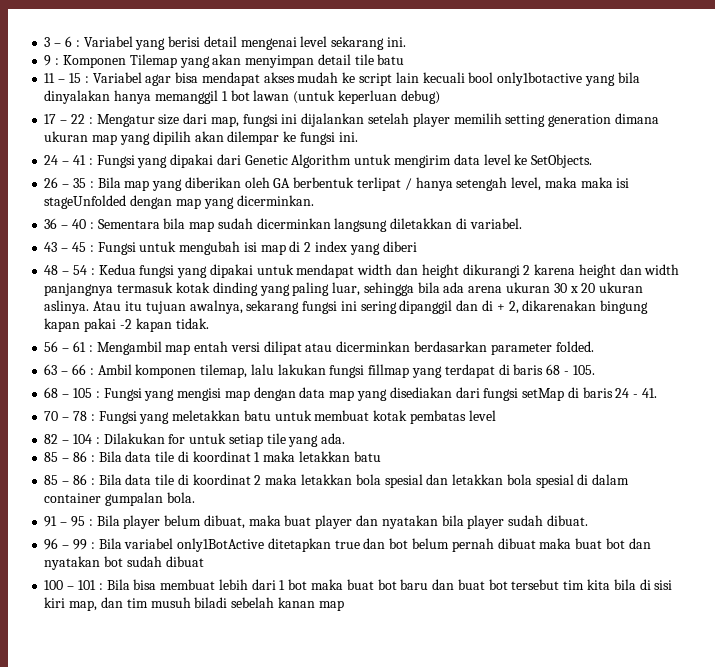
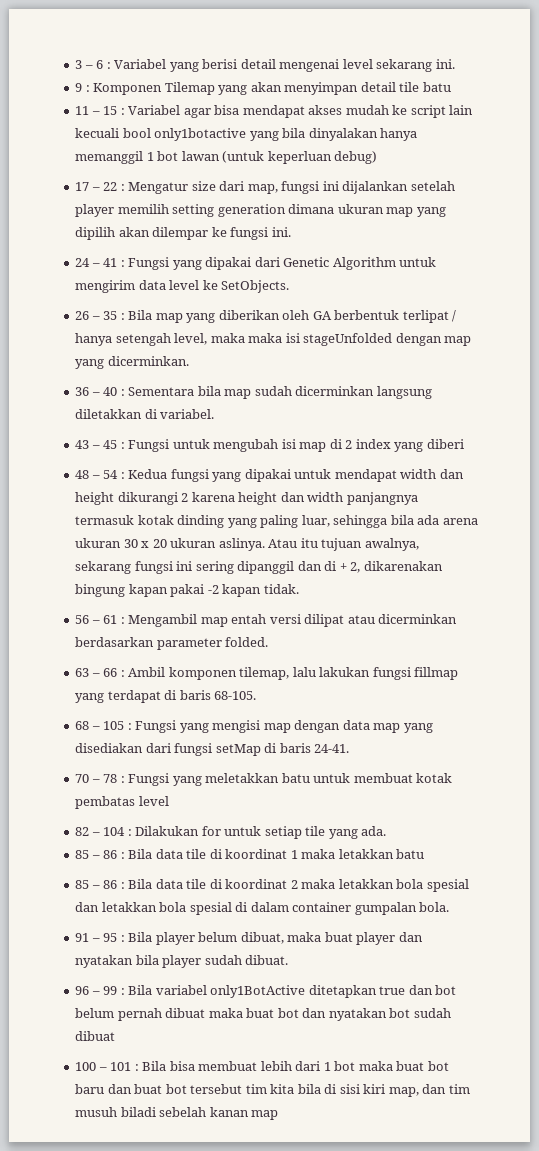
- 63 – 66 : Ambil komponen tilemap, lalu lakukan fungsi fillmap yang terdapat di baris 68 - 105.
+ 63 – 66 : Ambil komponen tilemap, lalu lakukan fungsi fillmap yang terdapat di baris 68-105.
- 68 – 105 : Fungsi yang mengisi map dengan data map yang disediakan dari fungsi setMap di baris 24 - 41.
+ 68 – 105 : Fungsi yang mengisi map dengan data map yang disediakan dari fungsi setMap di baris 24-41.

